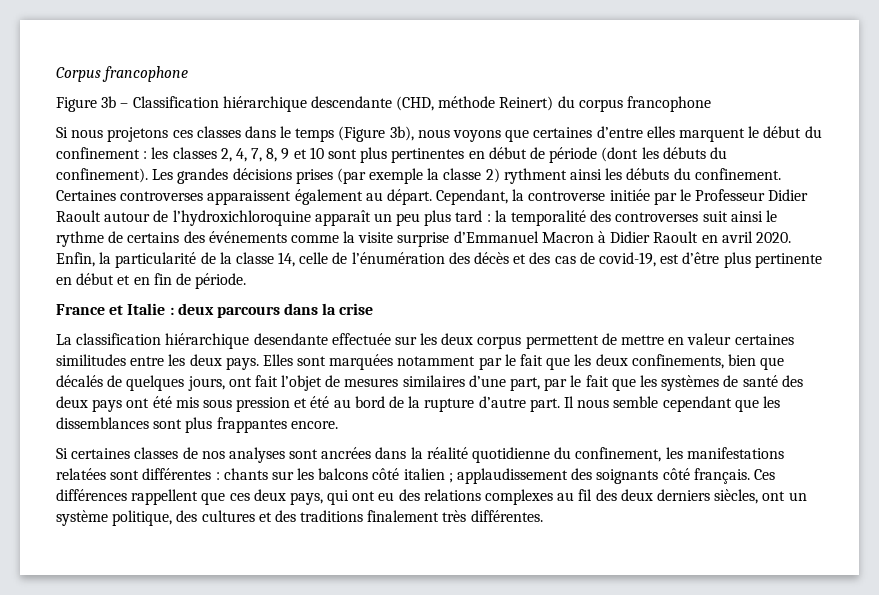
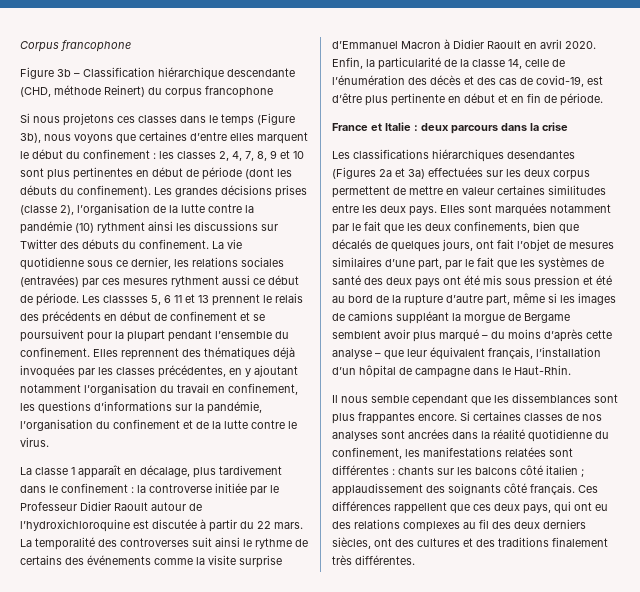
- Les grandes décisions prises (par exemple la classe 2) rythment ainsi les débuts du confinement. Certaines controverses apparaissent également au départ. Cependant, la controverse initiée par le Professeur Didier Raoult autour de l’hydroxichloroquine apparaît un peu plus tard : la temporalité des controverses suit ainsi le rythme de certains des événements comme la visite surprise d’Emmanuel Macron à Didier Raoult en avril 2020.
+ Les grandes décisions prises (classe 2), l’organisation de la lutte contre la pandémie (10) rythment ainsi les discussions sur Twitter des débuts du confinement. La vie quotidienne sous ce dernier, les relations sociales (entravées) par ces mesures rythment aussi ce début de période. Les classses 5, 6 11 et 13 prennent le relais des précédents en début de confinement et se poursuivent pour la plupart pendant l’ensemble du confinement. Elles reprennent des thématiques déjà invoquées par les classes précédentes, en y ajoutant notamment l’organisation du travail en confinement, les questions d’informations sur la pandémie, l’organisation du confinement et de la lutte contre le virus.
+ La classe 1 apparaît en décalage, plus tardivement dans le confinement : la controverse initiée par le Professeur Didier Raoult autour de l’hydroxichloroquine est discutée à partir du 22 mars. La temporalité des controverses suit ainsi le rythme de certains des événements comme la visite surprise d’Emmanuel Macron à Didier Raoult en avril 2020.
- La classification hiérarchique desendante effectuée sur les deux corpus permettent de mettre en valeur certaines similitudes entre les deux pays.
+ Les classifications hiérarchiques desendantes (Figures 2a et 3a) effectuées sur les deux corpus permettent de mettre en valeur certaines similitudes entre les deux pays.
- Elles sont marquées notamment par le fait que les deux confinements, bien que décalés de quelques jours, ont fait l’objet de mesures similaires d’une part, par le fait que les systèmes de santé des deux pays ont été mis sous pression et été au bord de la rupture d’autre part. Il nous semble cependant que les dissemblances sont plus frappantes encore.
- Si certaines classes de nos analyses sont ancrées dans la réalité quotidienne du confinement, les manifestations relatées sont différentes :
+ Elles sont marquées notamment par le fait que les deux confinements, bien que décalés de quelques jours, ont fait l’objet de mesures similaires d’une part, par le fait que les systèmes de santé des deux pays ont été mis sous pression et été au bord de la rupture d’autre part, même si les images de camions suppléant la morgue de Bergame semblent avoir plus marqué – du moins d’après cette analyse – que leur équivalent français, l’installation d’un hôpital de campagne dans le Haut-Rhin.
+ Il nous semble cependant que les dissemblances sont plus frappantes encore. Si certaines classes de nos analyses sont ancrées dans la réalité quotidienne du confinement, les manifestations relatées sont différentes :
- Ces différences rappellent que ces deux pays, qui ont eu des relations complexes au fil des deux derniers siècles, ont un système politique, des cultures et des traditions finalement très différentes.
+ Ces différences rappellent que ces deux pays, qui ont eu des relations complexes au fil des deux derniers siècles, ont des cultures et des traditions finalement très différentes.

